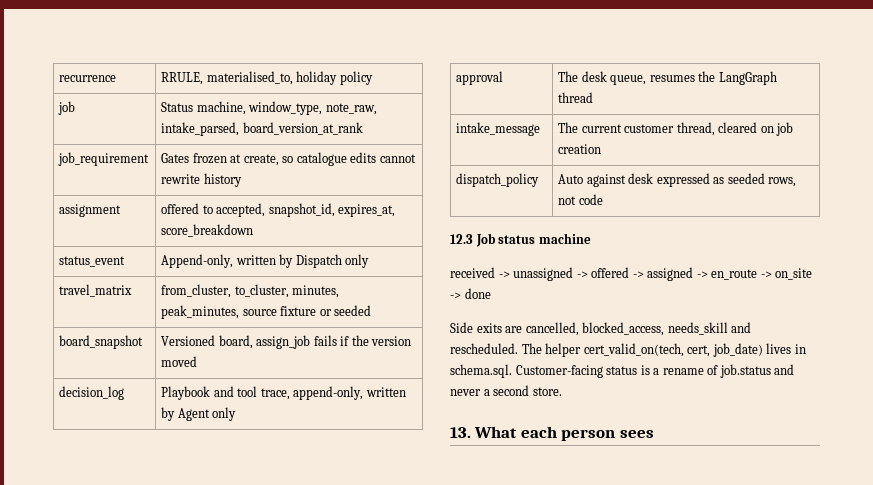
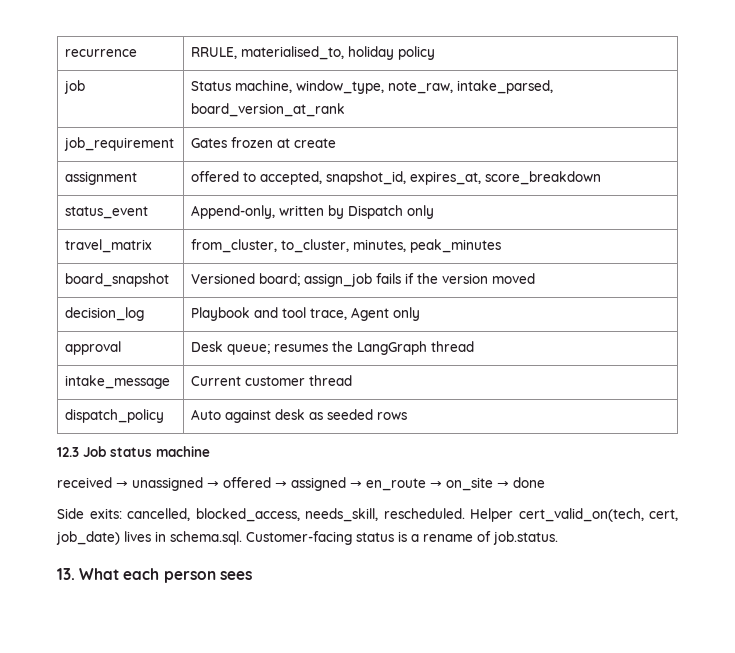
- job_requirement | Gates frozen at create, so catalogue edits cannot rewrite history
+ job_requirement | Gates frozen at create
- travel_matrix | from_cluster, to_cluster, minutes, peak_minutes, source fixture or seeded
+ travel_matrix | from_cluster, to_cluster, minutes, peak_minutes
- board_snapshot | Versioned board, assign_job fails if the version moved
+ board_snapshot | Versioned board; assign_job fails if the version moved
- decision_log | Playbook and tool trace, append-only, written by Agent only
+ decision_log | Playbook and tool trace, Agent only
- approval | The desk queue, resumes the LangGraph thread
+ approval | Desk queue; resumes the LangGraph thread
- intake_message | The current customer thread, cleared on job creation
+ intake_message | Current customer thread
- dispatch_policy | Auto against desk expressed as seeded rows, not code
+ dispatch_policy | Auto against desk as seeded rows
- received -> unassigned -> offered -> assigned -> en_route -> on_site -> done
- Side exits are cancelled, blocked_access, needs_skill and rescheduled. The helper cert_valid_on(tech, cert, job_date) lives in schema.sql. Customer-facing status is a rename of job.status and never a second store.
+ received → unassigned → offered → assigned → en_route → on_site → done
+ Side exits: cancelled, blocked_access, needs_skill, rescheduled. Helper cert_valid_on(tech, cert, job_date) lives in schema.sql. Customer-facing status is a rename of job.status.

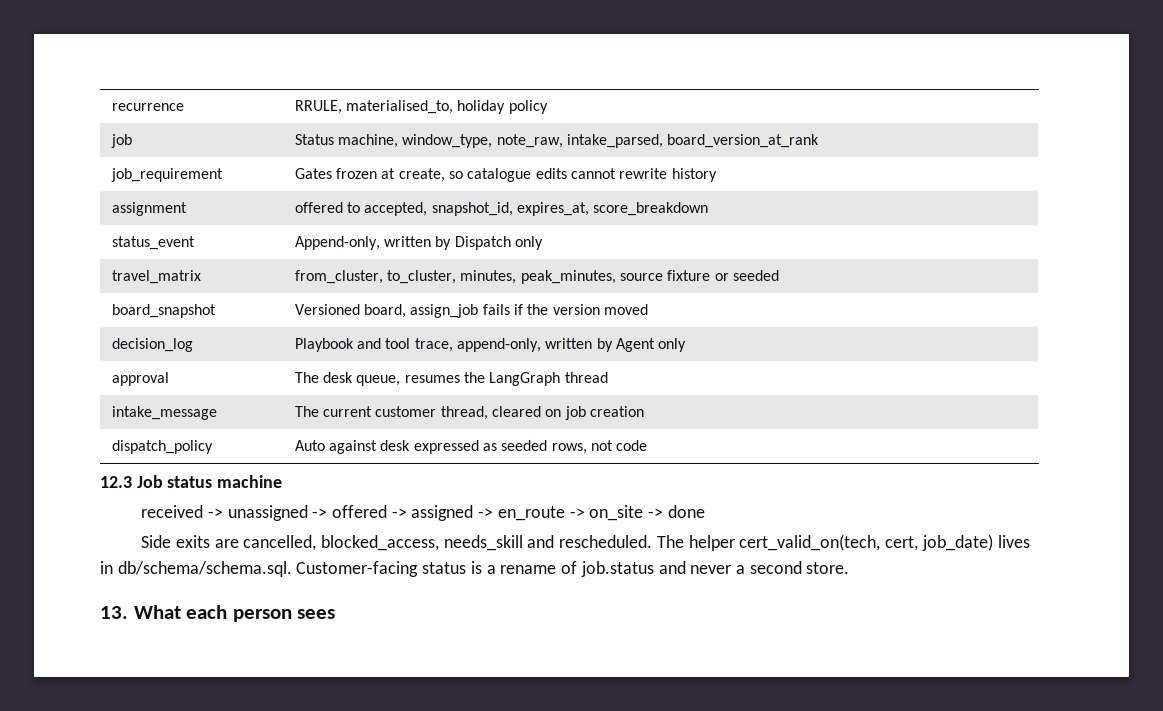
- job_requirement | Gates frozen at create
+ job_requirement | Gates frozen at create, so catalogue edits cannot rewrite history
- travel_matrix | from_cluster, to_cluster, minutes, peak_minutes
+ travel_matrix | from_cluster, to_cluster, minutes, peak_minutes, source fixture or seeded
- board_snapshot | Versioned board; assign_job fails if the version moved
+ board_snapshot | Versioned board, assign_job fails if the version moved
- decision_log | Playbook and tool trace, Agent only
+ decision_log | Playbook and tool trace, append-only, written by Agent only
- approval | Desk queue; resumes the LangGraph thread
+ approval | The desk queue, resumes the LangGraph thread
- intake_message | Current customer thread
+ intake_message | The current customer thread, cleared on job creation
- dispatch_policy | Auto against desk as seeded rows
+ dispatch_policy | Auto against desk expressed as seeded rows, not code
- received → unassigned → offered → assigned → en_route → on_site → done
- Side exits: cancelled, blocked_access, needs_skill, rescheduled. Helper cert_valid_on(tech, cert, job_date) lives in schema.sql. Customer-facing status is a rename of job.status.
+ received -> unassigned -> offered -> assigned -> en_route -> on_site -> done
+ Side exits are cancelled, blocked_access, needs_skill and rescheduled. The helper cert_valid_on(tech, cert, job_date) lives in db/schema/schema.sql. Customer-facing status is a rename of job.status and never a second store.

